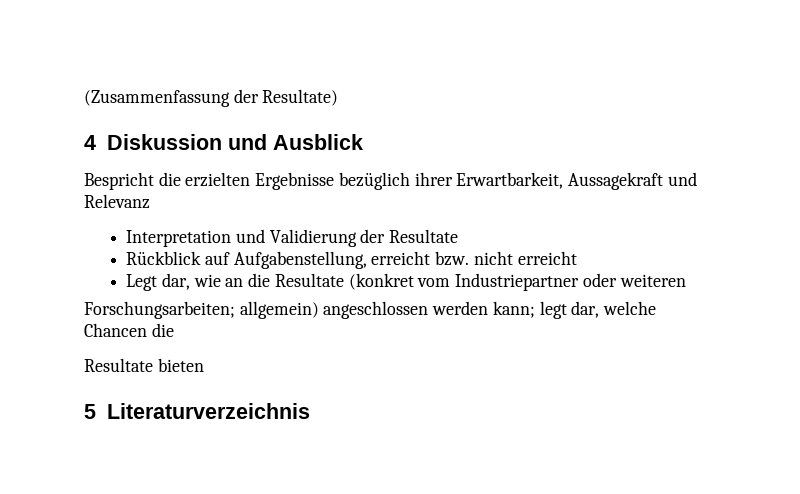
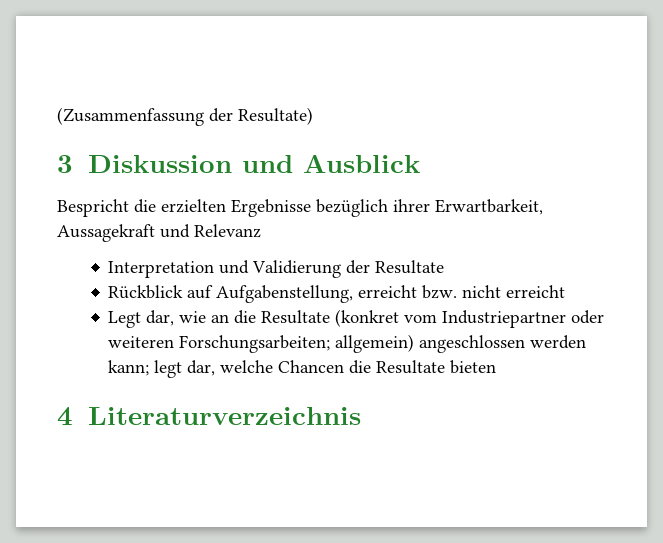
- 4 Diskussion und Ausblick
+ 3 Diskussion und Ausblick
- Legt dar, wie an die Resultate (konkret vom Industriepartner oder weiteren
- Forschungsarbeiten; allgemein) angeschlossen werden kann; legt dar, welche Chancen die
- Resultate bieten
+ Legt dar, wie an die Resultate (konkret vom Industriepartner oder weiteren Forschungsarbeiten; allgemein) angeschlossen werden kann; legt dar, welche Chancen die Resultate bieten
- 5 Literaturverzeichnis
+ 4 Literaturverzeichnis

